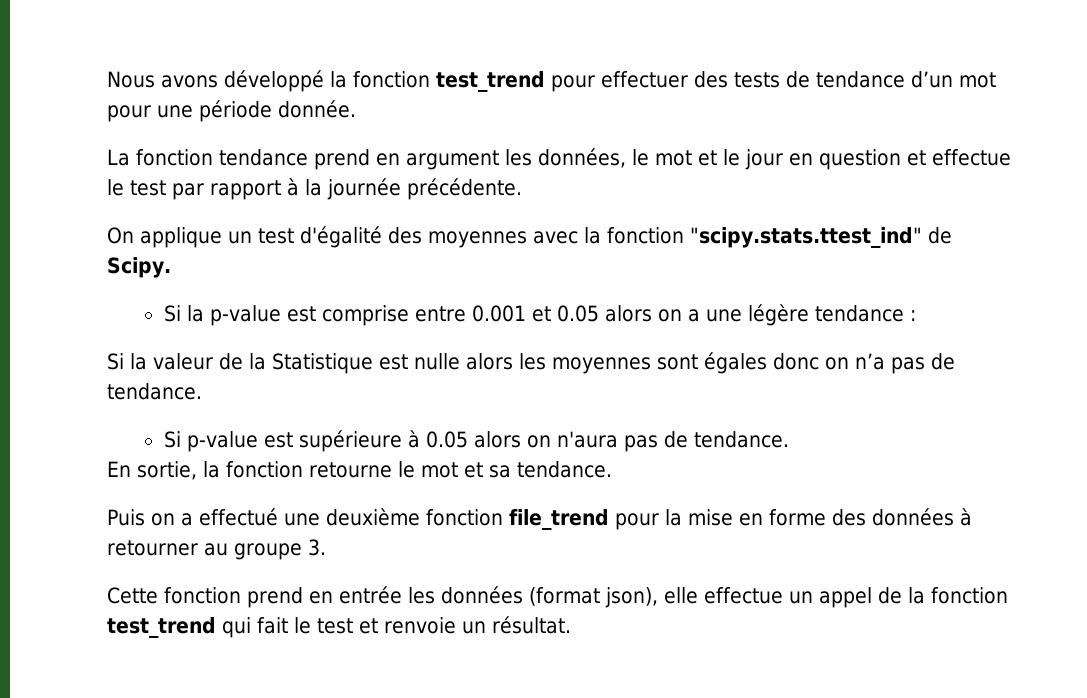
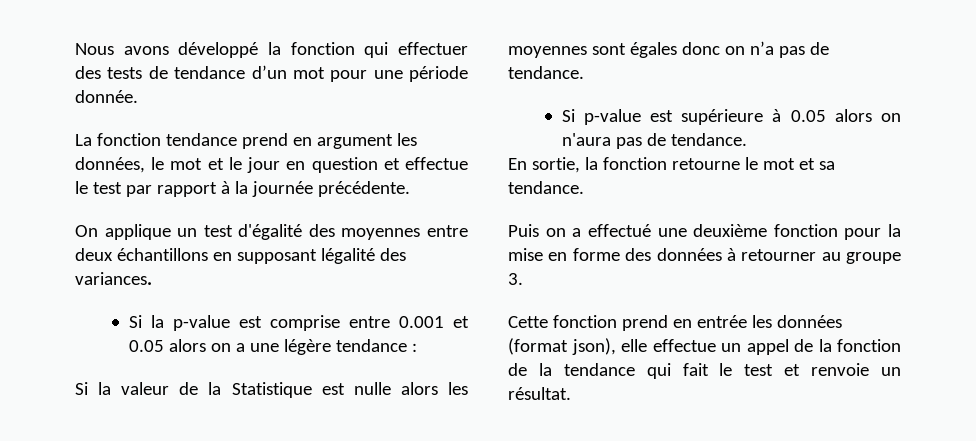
- Nous avons développé la fonction test_trend pour effectuer des tests de tendance d’un mot pour une période donnée.
+ Nous avons développé la fonction qui effectuer des tests de tendance d’un mot pour une période donnée.
- On applique un test d'égalité des moyennes avec la fonction "scipy.stats.ttest_ind" de Scipy.
+ On applique un test d'égalité des moyennes entre deux échantillons en supposant légalité des variances.
- Puis on a effectué une deuxième fonction file_trend pour la mise en forme des données à retourner au groupe 3.
+ Puis on a effectué une deuxième fonction pour la mise en forme des données à retourner au groupe 3.
- Cette fonction prend en entrée les données (format json), elle effectue un appel de la fonction test_trend qui fait le test et renvoie un résultat.
+ Cette fonction prend en entrée les données (format json), elle effectue un appel de la fonction de la tendance qui fait le test et renvoie un résultat.

